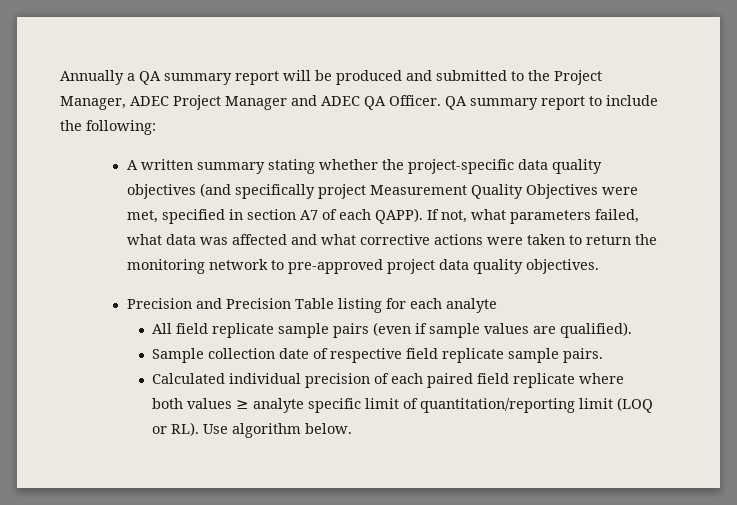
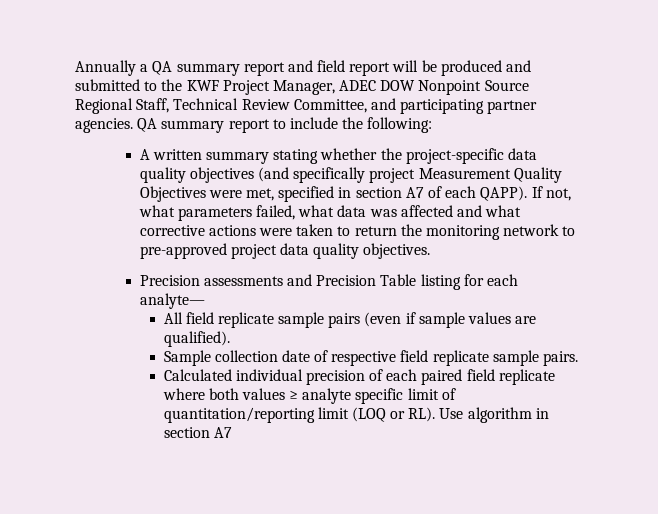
- Annually a QA summary report will be produced and submitted to the Project Manager, ADEC Project Manager and ADEC QA Officer.
+ Annually a QA summary report and field report will be produced and submitted to the KWF Project Manager, ADEC DOW Nonpoint Source Regional Staff, Technical Review Committee, and participating partner agencies.
- Precision and Precision Table listing for each analyte
+ Precision assessments and Precision Table listing for each analyte—
- Calculated individual precision of each paired field replicate where both values ≥ analyte specific limit of quantitation/reporting limit (LOQ or RL). Use algorithm below.
+ Calculated individual precision of each paired field replicate where both values ≥ analyte specific limit of quantitation/reporting limit (LOQ or RL). Use algorithm in section A7

